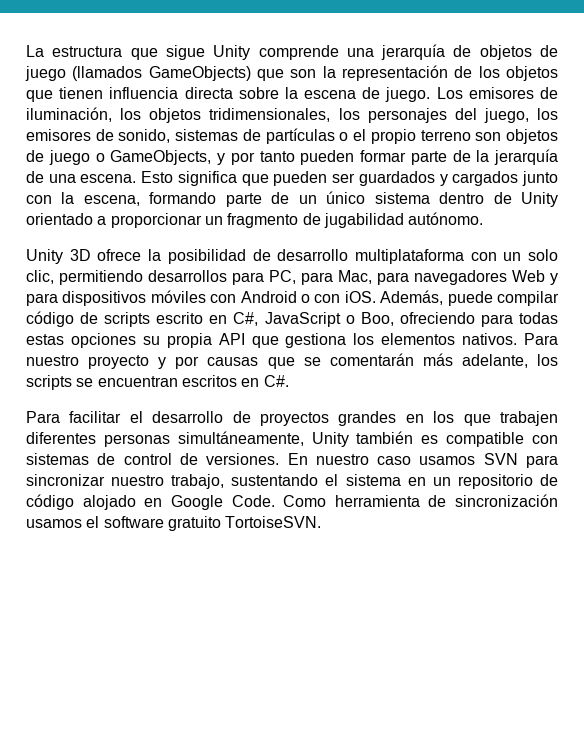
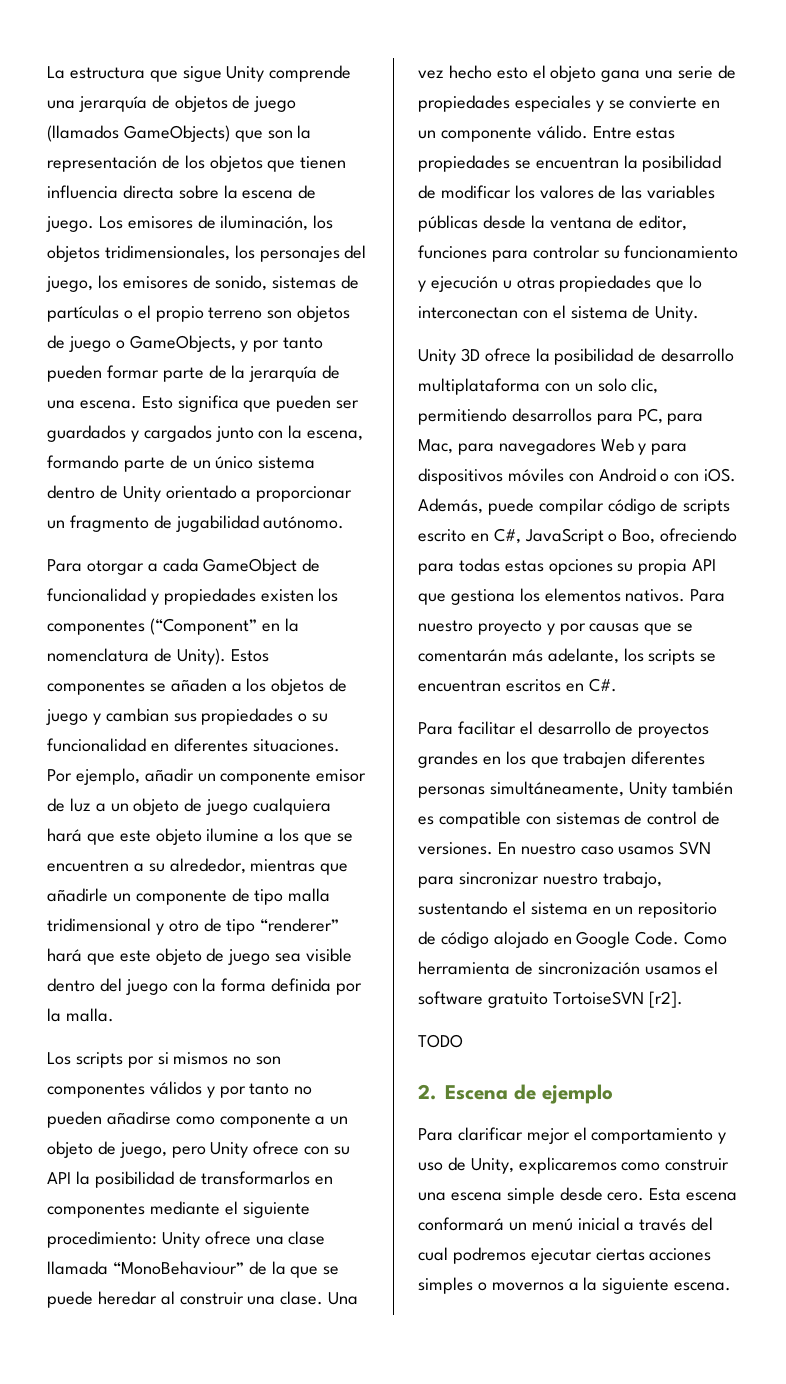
+ Para otorgar a cada GameObject de funcionalidad y propiedades existen los componentes (“Component” en la nomenclatura de Unity). Estos componentes se añaden a los objetos de juego y cambian sus propiedades o su funcionalidad en diferentes situaciones. Por ejemplo, añadir un componente emisor de luz a un objeto de juego cualquiera hará que este objeto ilumine a los que se encuentren a su alrededor, mientras que añadirle un componente de tipo malla tridimensional y otro de tipo “renderer” hará que este objeto de juego sea visible dentro del juego con la forma definida por la malla.
+ Los scripts por si mismos no son componentes válidos y por tanto no pueden añadirse como componente a un objeto de juego, pero Unity ofrece con su API la posibilidad de transformarlos en componentes mediante el siguiente procedimiento: Unity ofrece una clase llamada “MonoBehaviour” de la que se puede heredar al construir una clase. Una vez hecho esto el objeto gana una serie de propiedades especiales y se convierte en un componente válido. Entre estas propiedades se encuentran la posibilidad de modificar los valores de las variables públicas desde la ventana de editor, funciones para controlar su funcionamiento y ejecución u otras propiedades que lo interconectan con el sistema de Unity.
- Como herramienta de sincronización usamos el software gratuito TortoiseSVN.
+ Como herramienta de sincronización usamos el software gratuito TortoiseSVN [r2].
+ TODO
+ 2. Escena de ejemplo
+ Para clarificar mejor el comportamiento y uso de Unity, explicaremos como construir una escena simple desde cero. Esta escena conformará un menú inicial a través del cual podremos ejecutar ciertas acciones simples o movernos a la siguiente escena.

